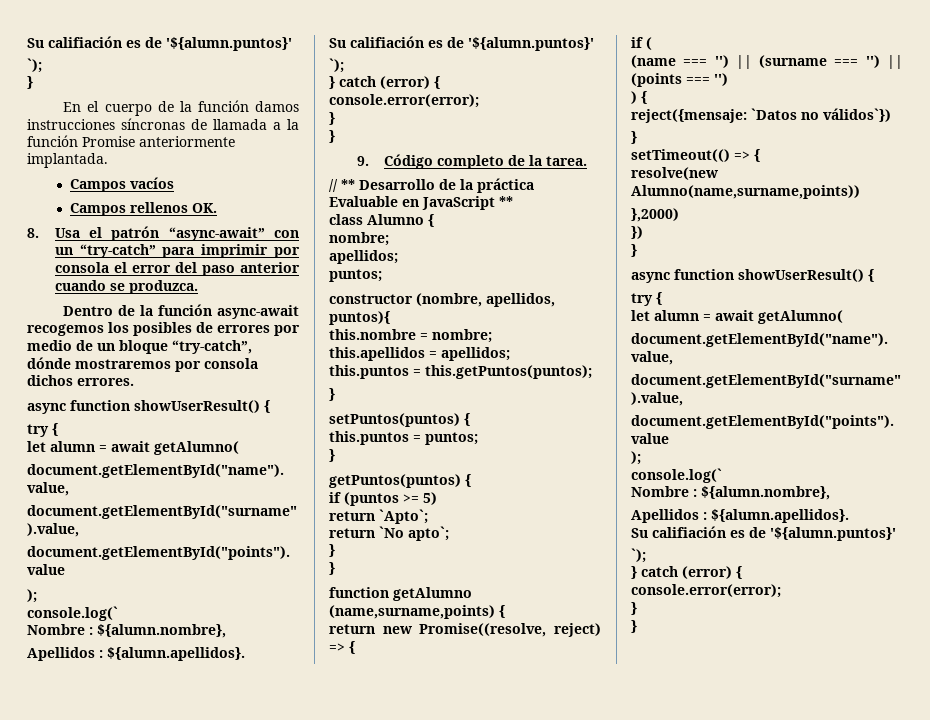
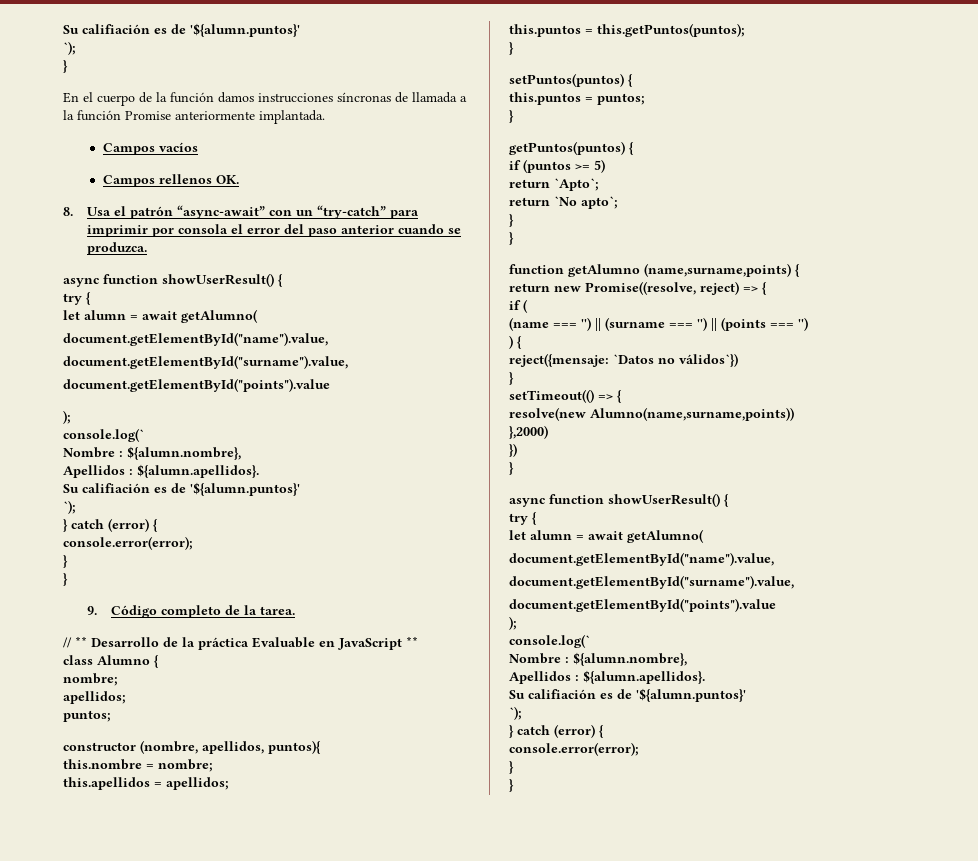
- Dentro de la función async-await recogemos los posibles de errores por medio de un bloque “try-catch”, dónde mostraremos por consola dichos errores.

